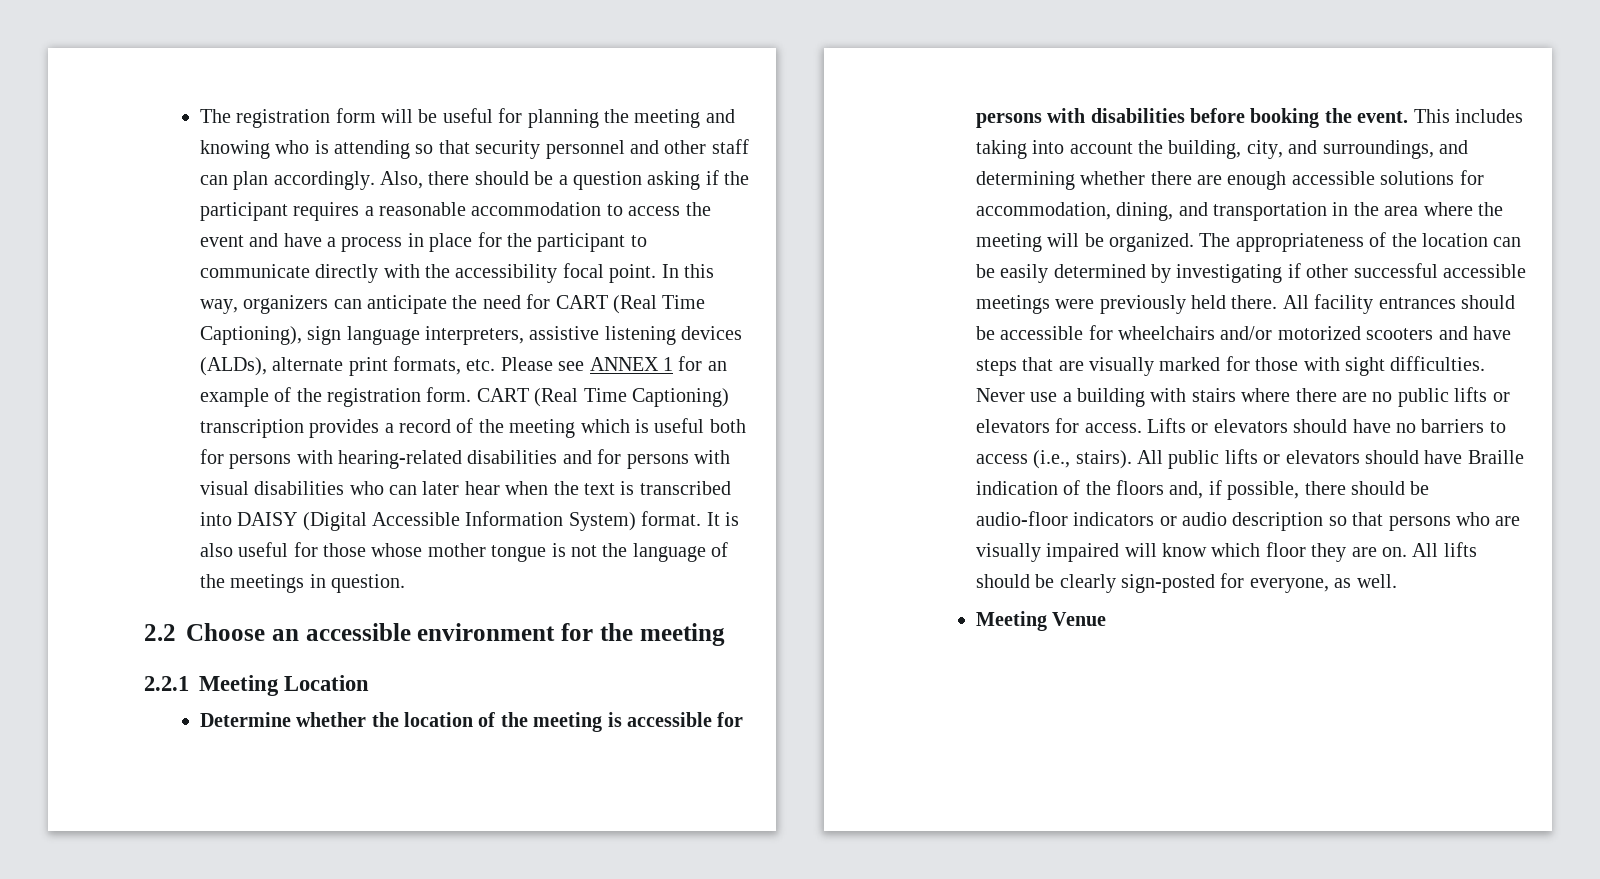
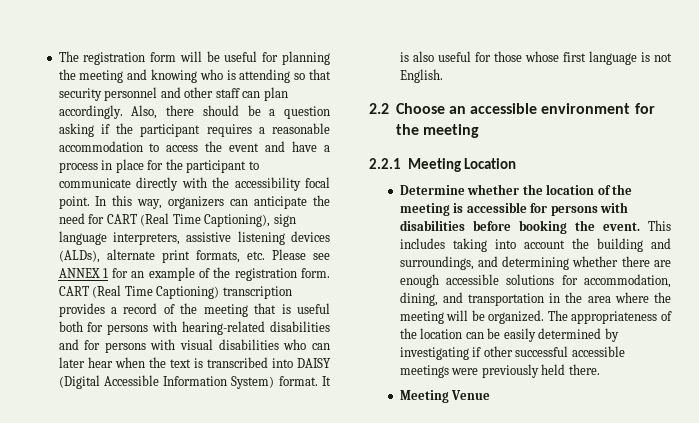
- CART (Real Time Captioning) transcription provides a record of the meeting which is useful both for persons with hearing-related disabilities and for persons with visual disabilities who can later hear when the text is transcribed into DAISY (Digital Accessible Information System) format.
+ CART (Real Time Captioning) transcription provides a record of the meeting that is useful both for persons with hearing-related disabilities and for persons with visual disabilities who can later hear when the text is transcribed into DAISY (Digital Accessible Information System) format.
- It is also useful for those whose mother tongue is not the language of the meetings in question.
+ It is also useful for those whose first language is not English.
- This includes taking into account the building, city, and surroundings, and determining whether there are enough accessible solutions for accommodation, dining, and transportation in the area where the meeting will be organized.
+ This includes taking into account the building and surroundings, and determining whether there are enough accessible solutions for accommodation, dining, and transportation in the area where the meeting will be organized.
- All facility entrances should be accessible for wheelchairs and/or motorized scooters and have steps that are visually marked for those with sight difficulties. Never use a building with stairs where there are no public lifts or elevators for access. Lifts or elevators should have no barriers to access (i.e., stairs). All public lifts or elevators should have Braille indication of the floors and, if possible, there should be audio-floor indicators or audio description so that persons who are visually impaired will know which floor they are on. All lifts should be clearly sign-posted for everyone, as well.

